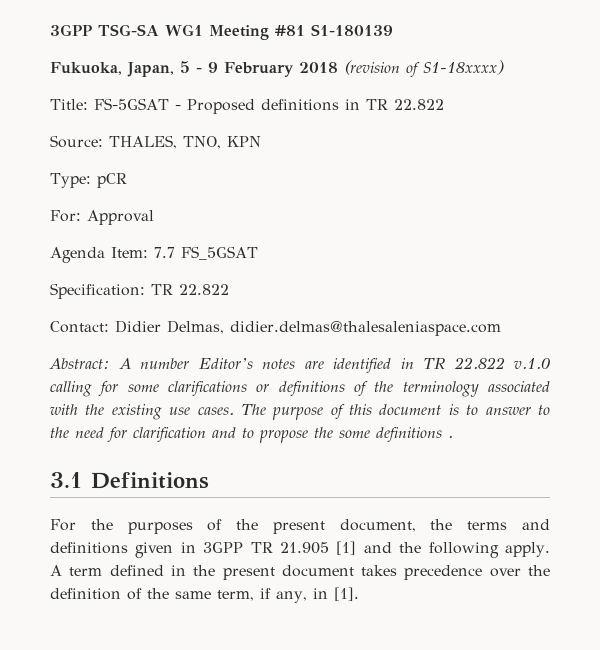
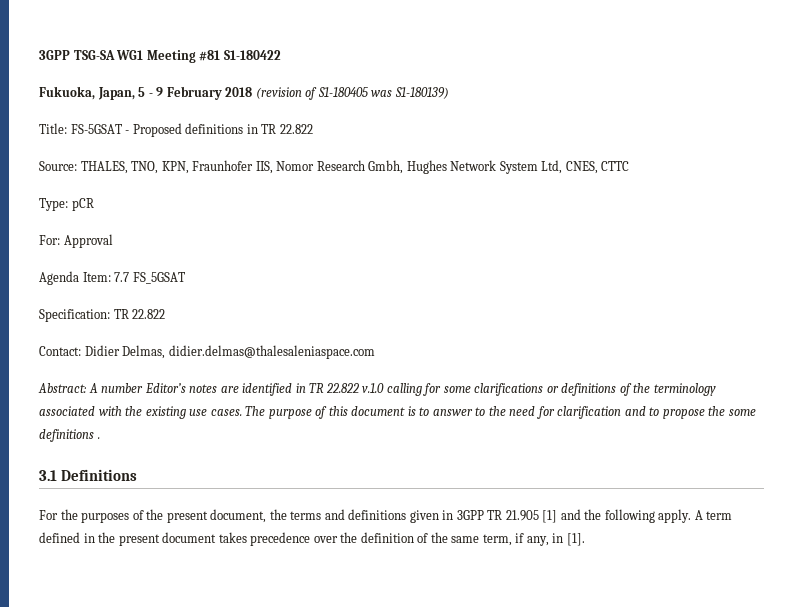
- 3GPP TSG-SA WG1 Meeting #81 S1-180139
+ 3GPP TSG-SA WG1 Meeting #81 S1-180422
- Fukuoka, Japan, 5 - 9 February 2018 (revision of S1-18xxxx)
+ Fukuoka, Japan, 5 - 9 February 2018 (revision of S1-180405 was S1-180139)
- Source: THALES, TNO, KPN
+ Source: THALES, TNO, KPN, Fraunhofer IIS, Nomor Research Gmbh, Hughes Network System Ltd, CNES, CTTC

